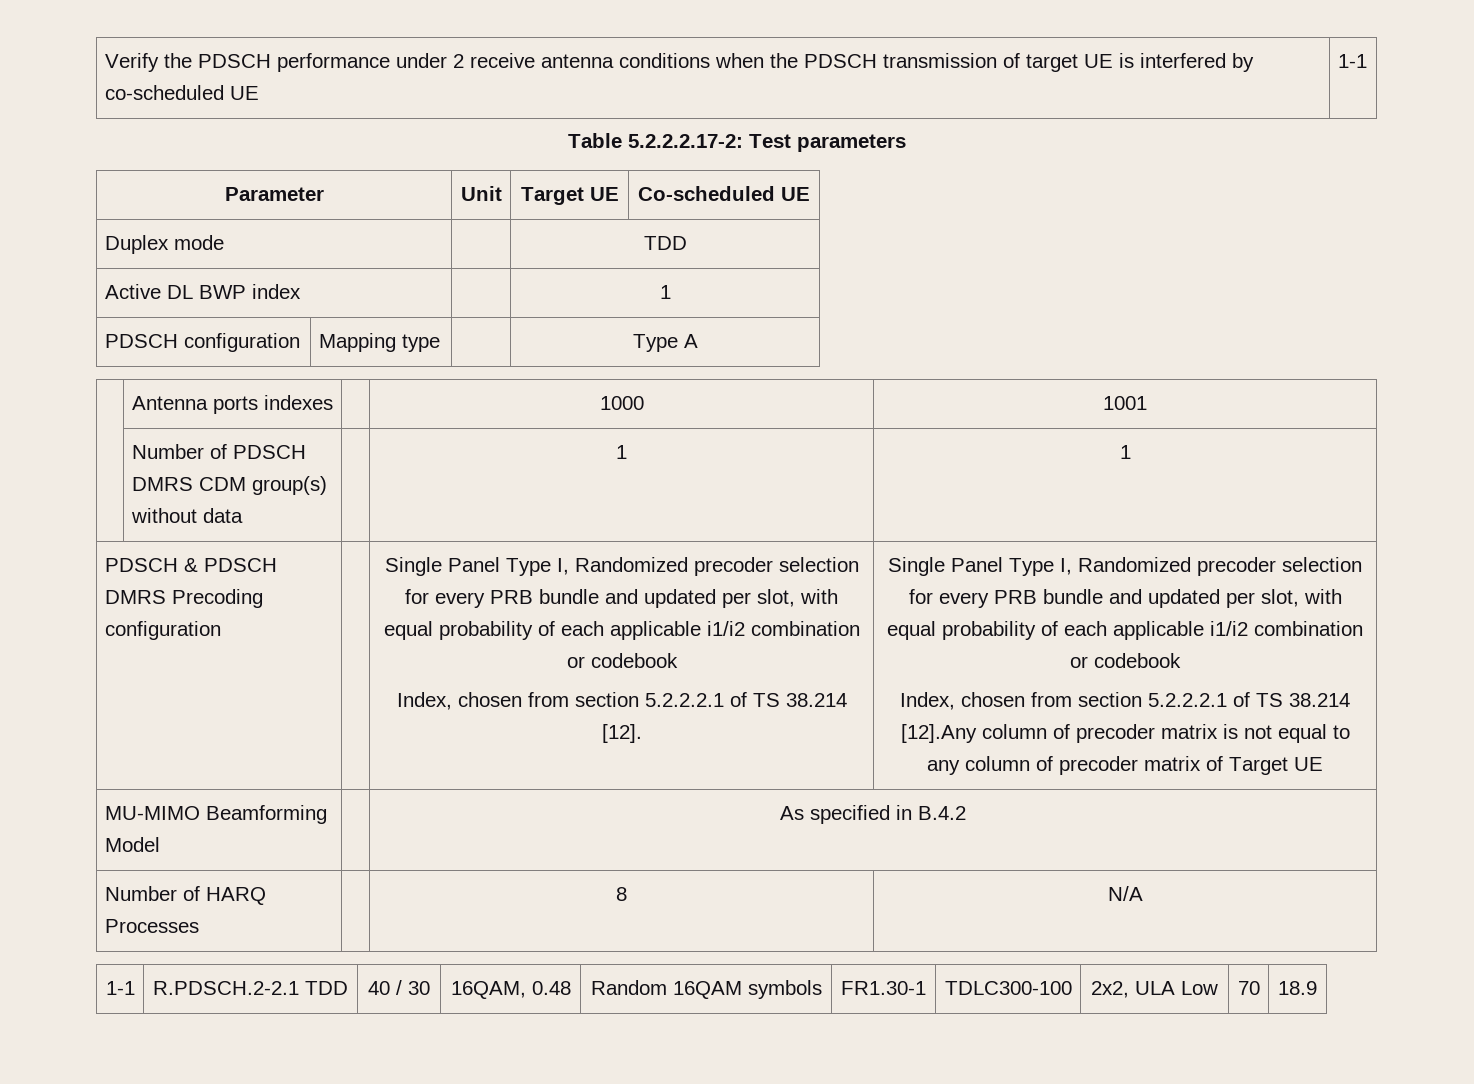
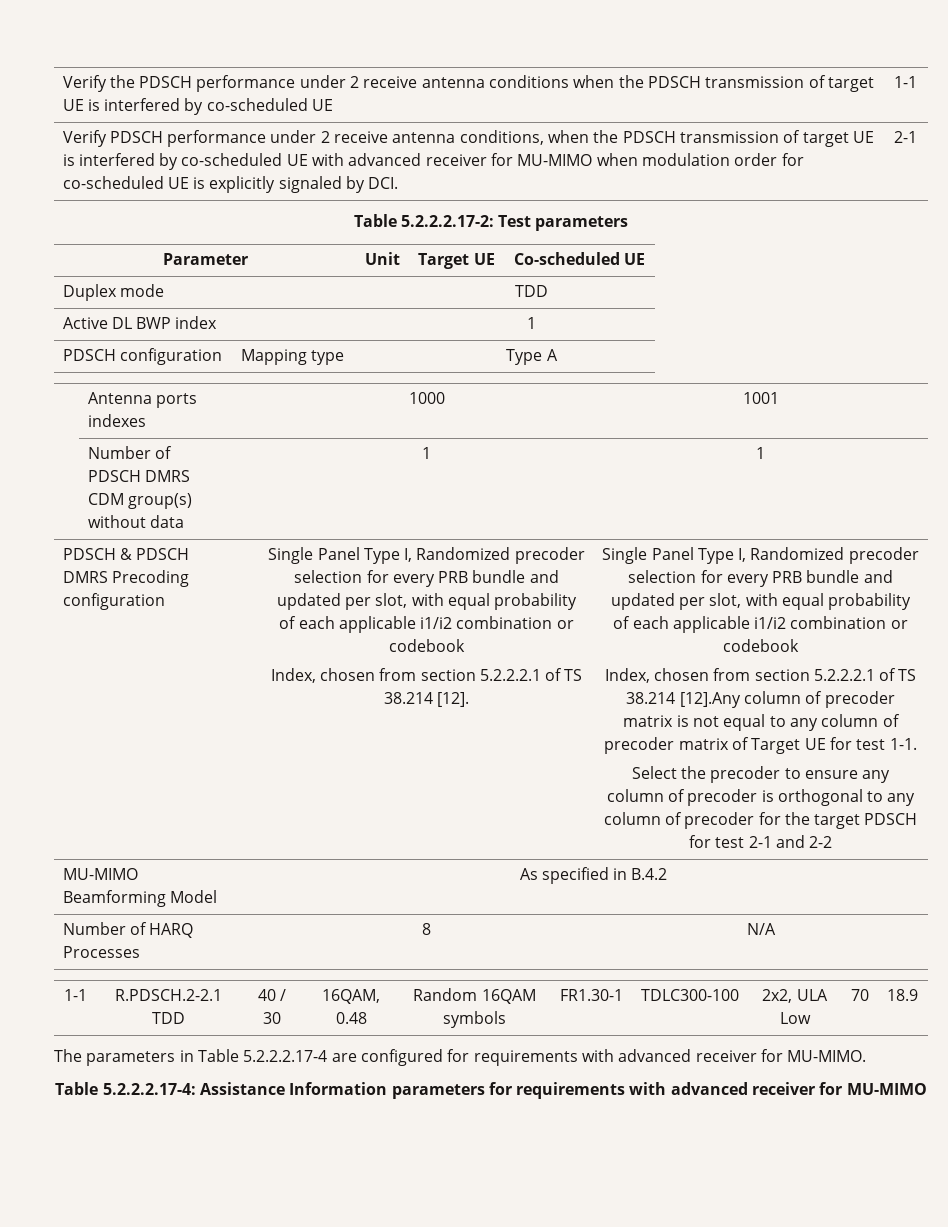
+ Verify PDSCH performance under 2 receive antenna conditions, when the PDSCH transmission of target UE is interfered by co-scheduled UE with advanced receiver for MU-MIMO when modulation order for co-scheduled UE is explicitly signaled by DCI. | 2-1
- Index, chosen from section 5.2.2.2.1 of TS 38.214 [12].Any column of precoder matrix is not equal to any column of precoder matrix of Target UE
+ Index, chosen from section 5.2.2.2.1 of TS 38.214 [12].Any column of precoder matrix is not equal to any column of precoder matrix of Target UE for test 1-1.
+ Select the precoder to ensure any column of precoder is orthogonal to any column of precoder for the target PDSCH for test 2-1 and 2-2
+ The parameters in Table 5.2.2.2.17-4 are configured for requirements with advanced receiver for MU-MIMO.
+ Table 5.2.2.2.17-4: Assistance Information parameters for requirements with advanced receiver for MU-MIMO

